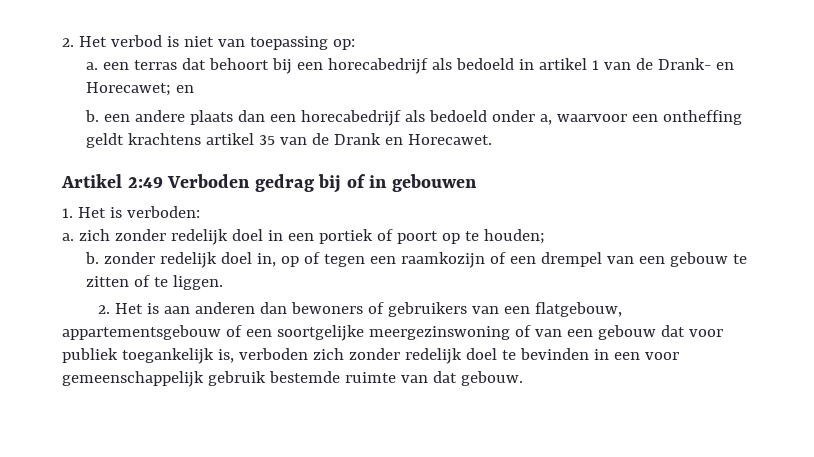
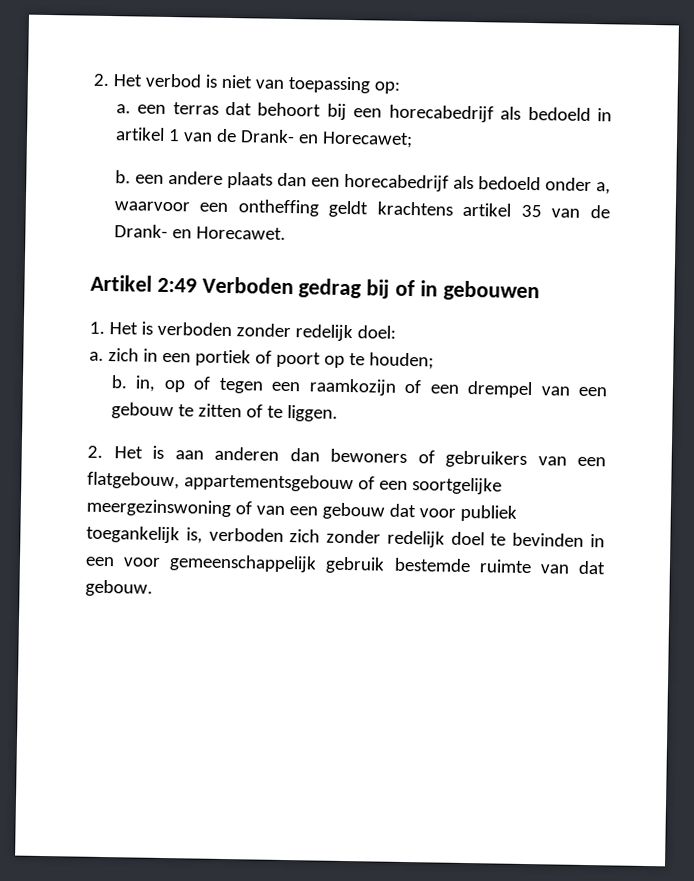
- a. een terras dat behoort bij een horecabedrijf als bedoeld in artikel 1 van de Drank- en Horecawet; en
+ a. een terras dat behoort bij een horecabedrijf als bedoeld in artikel 1 van de Drank- en Horecawet;
- b. een andere plaats dan een horecabedrijf als bedoeld onder a, waarvoor een ontheffing geldt krachtens artikel 35 van de Drank en Horecawet.
+ b. een andere plaats dan een horecabedrijf als bedoeld onder a, waarvoor een ontheffing geldt krachtens artikel 35 van de Drank- en Horecawet.
- 1. Het is verboden:
+ 1. Het is verboden zonder redelijk doel:
- a. zich zonder redelijk doel in een portiek of poort op te houden;
+ a. zich in een portiek of poort op te houden;
- b. zonder redelijk doel in, op of tegen een raamkozijn of een drempel van een gebouw te zitten of te liggen.
+ b. in, op of tegen een raamkozijn of een drempel van een gebouw te zitten of te liggen.

